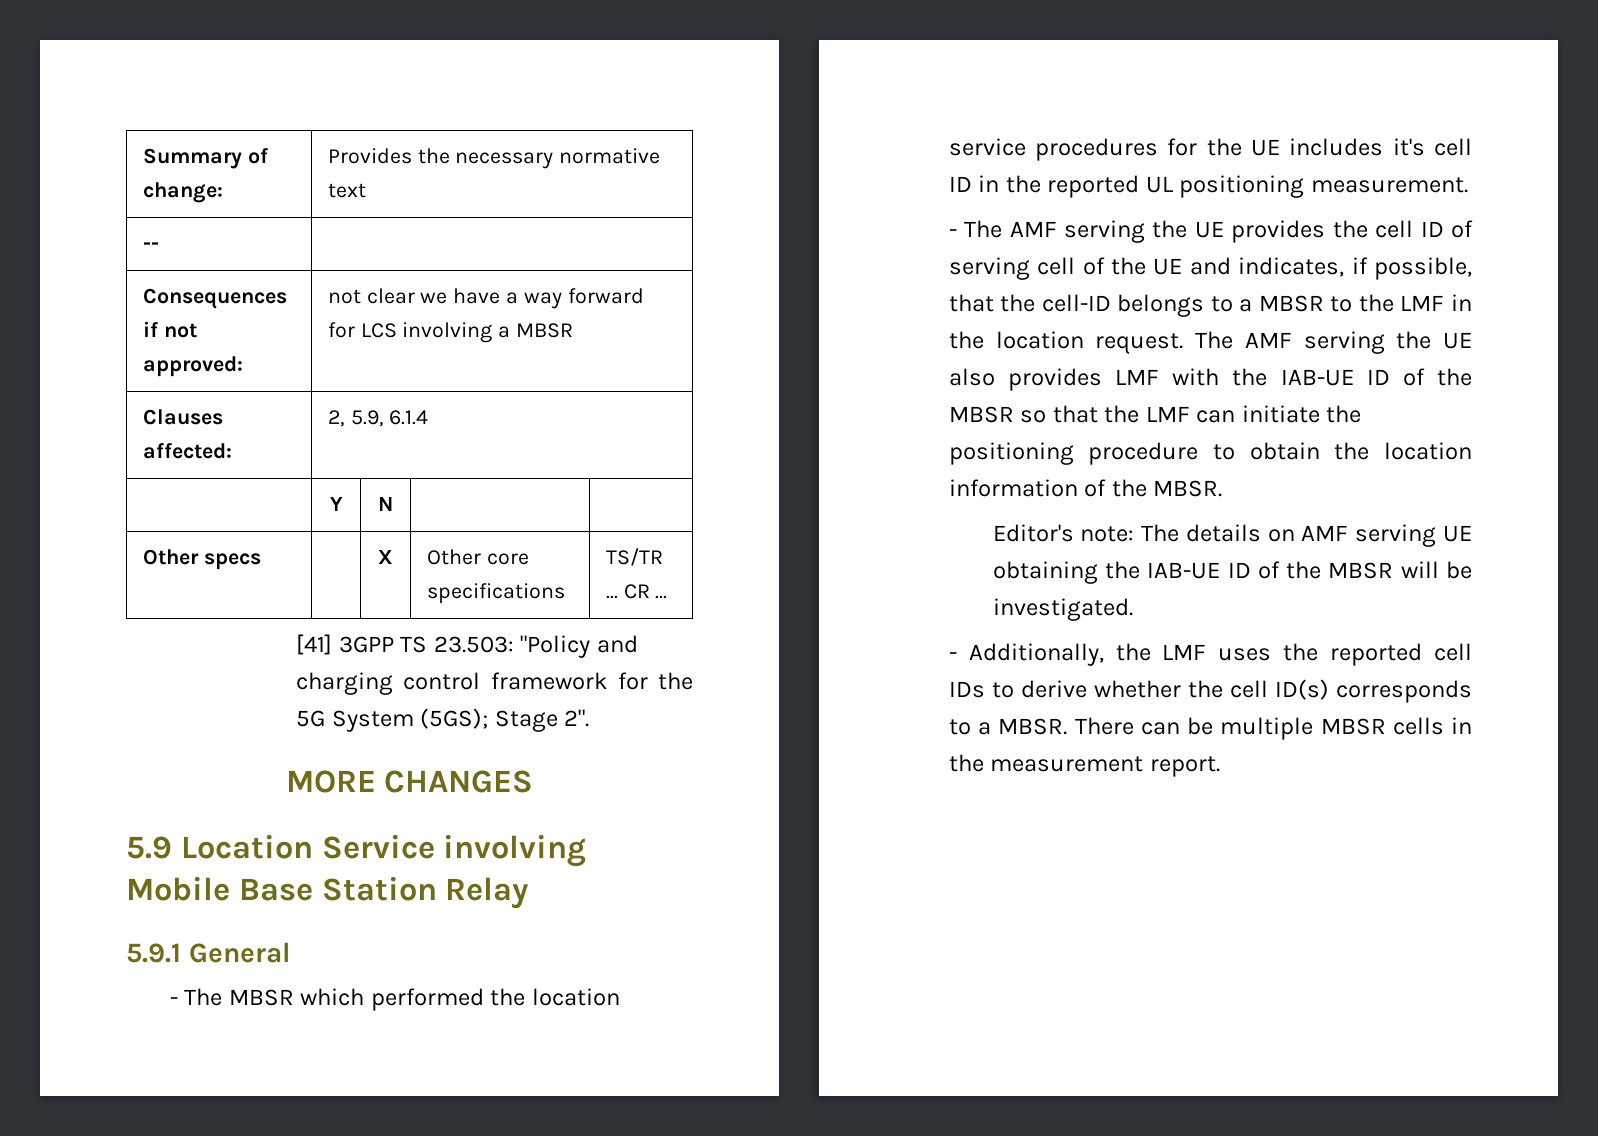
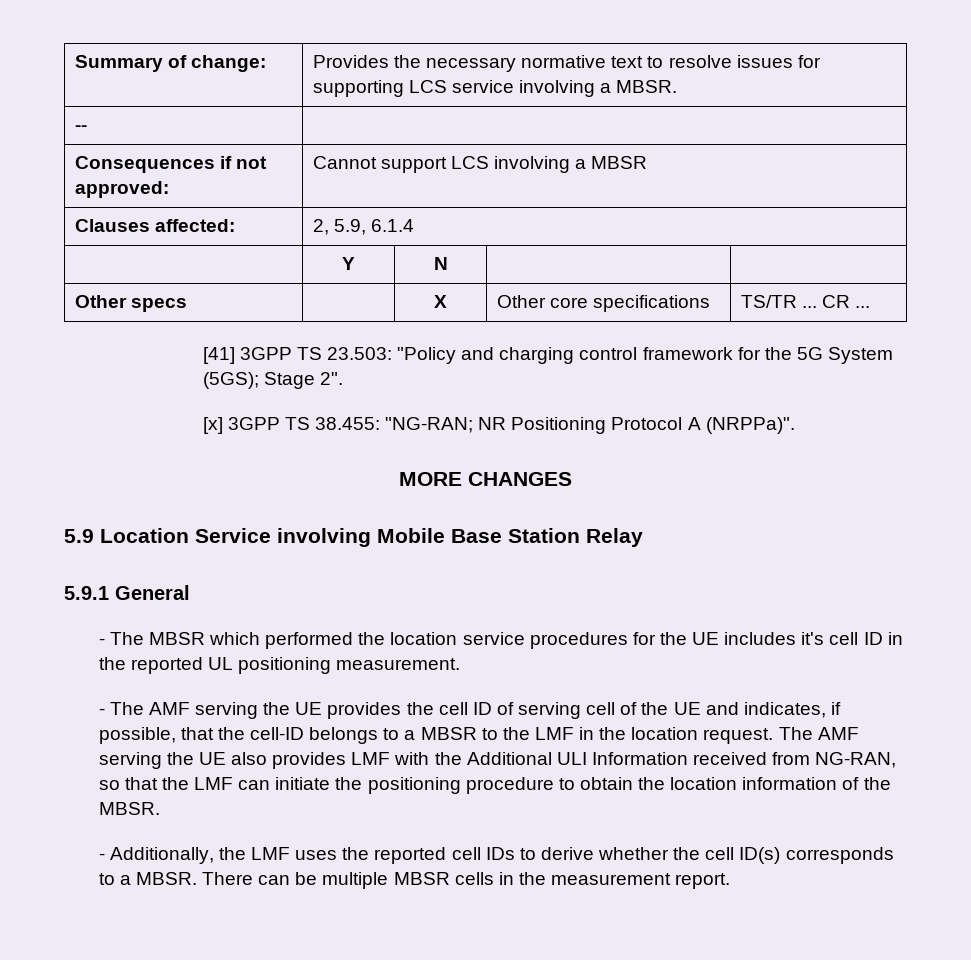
- Summary of change: | Provides the necessary normative text
+ Summary of change: | Provides the necessary normative text to resolve issues for supporting LCS service involving a MBSR.
- Consequences if not approved: | not clear we have a way forward for LCS involving a MBSR
+ Consequences if not approved: | Cannot support LCS involving a MBSR
+ [x] 3GPP TS 38.455: "NG-RAN; NR Positioning Protocol A (NRPPa)".
- The AMF serving the UE also provides LMF with the IAB-UE ID of the MBSR so that the LMF can initiate the positioning procedure to obtain the location information of the MBSR.
+ The AMF serving the UE also provides LMF with the Additional ULI Information received from NG-RAN, so that the LMF can initiate the positioning procedure to obtain the location information of the MBSR.
- Editor's note: The details on AMF serving UE obtaining the IAB-UE ID of the MBSR will be investigated.

